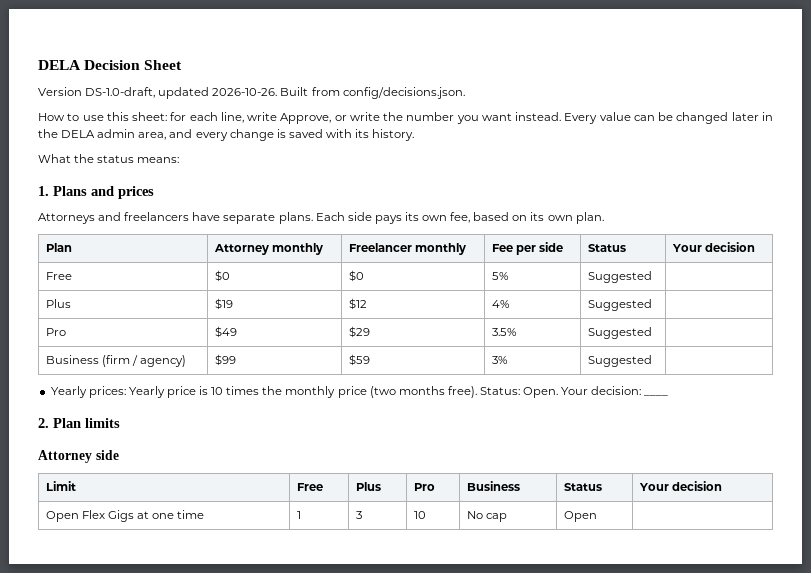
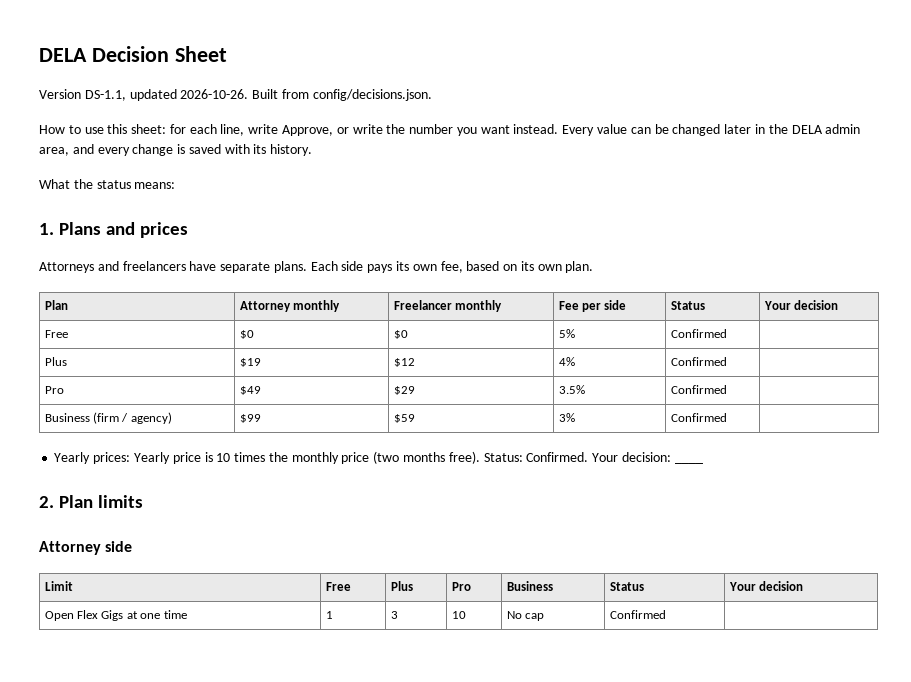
- Version DS-1.0-draft, updated 2026-10-26.
+ Version DS-1.1, updated 2026-10-26.
- Free | $0 | $0 | 5% | Suggested |
+ Free | $0 | $0 | 5% | Confirmed |
- Plus | $19 | $12 | 4% | Suggested |
+ Plus | $19 | $12 | 4% | Confirmed |
- Pro | $49 | $29 | 3.5% | Suggested |
+ Pro | $49 | $29 | 3.5% | Confirmed |
- Business (firm / agency) | $99 | $59 | 3% | Suggested |
+ Business (firm / agency) | $99 | $59 | 3% | Confirmed |
- Status: Open.
+ Status: Confirmed.
- Open Flex Gigs at one time | 1 | 3 | 10 | No cap | Open |
+ Open Flex Gigs at one time | 1 | 3 | 10 | No cap | Confirmed |

